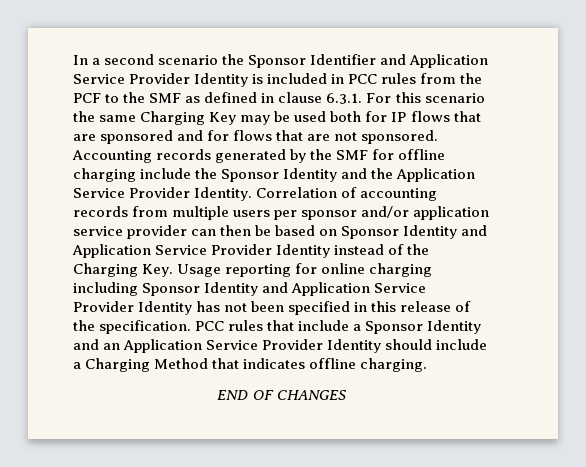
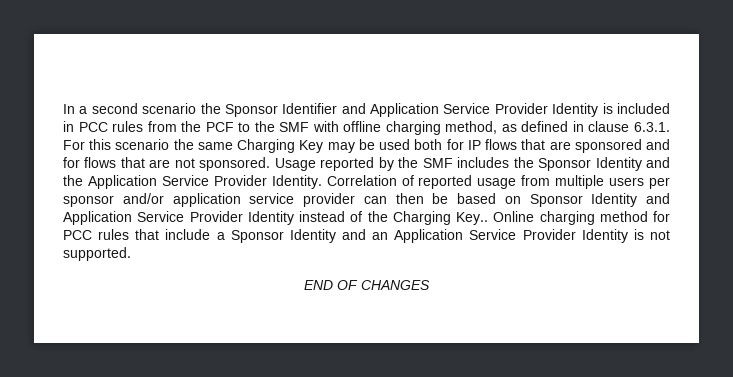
- In a second scenario the Sponsor Identifier and Application Service Provider Identity is included in PCC rules from the PCF to the SMF as defined in clause 6.3.1. For this scenario the same Charging Key may be used both for IP flows that are sponsored and for flows that are not sponsored.
+ In a second scenario the Sponsor Identifier and Application Service Provider Identity is included in PCC rules from the PCF to the SMF with offline charging method, as defined in clause 6.3.1. For this scenario the same Charging Key may be used both for IP flows that are sponsored and for flows that are not sponsored.
- Accounting records generated by the SMF for offline charging include the Sponsor Identity and the Application Service Provider Identity.
+ Usage reported by the SMF includes the Sponsor Identity and the Application Service Provider Identity.
- Correlation of accounting records from multiple users per sponsor and/or application service provider can then be based on Sponsor Identity and Application Service Provider Identity instead of the Charging Key. Usage reporting for online charging including Sponsor Identity and Application Service Provider Identity has not been specified in this release of the specification. PCC rules that include a Sponsor Identity and an Application Service Provider Identity should include a Charging Method that indicates offline charging.
+ Correlation of reported usage from multiple users per sponsor and/or application service provider can then be based on Sponsor Identity and Application Service Provider Identity instead of the Charging Key.. Online charging method for PCC rules that include a Sponsor Identity and an Application Service Provider Identity is not supported.

